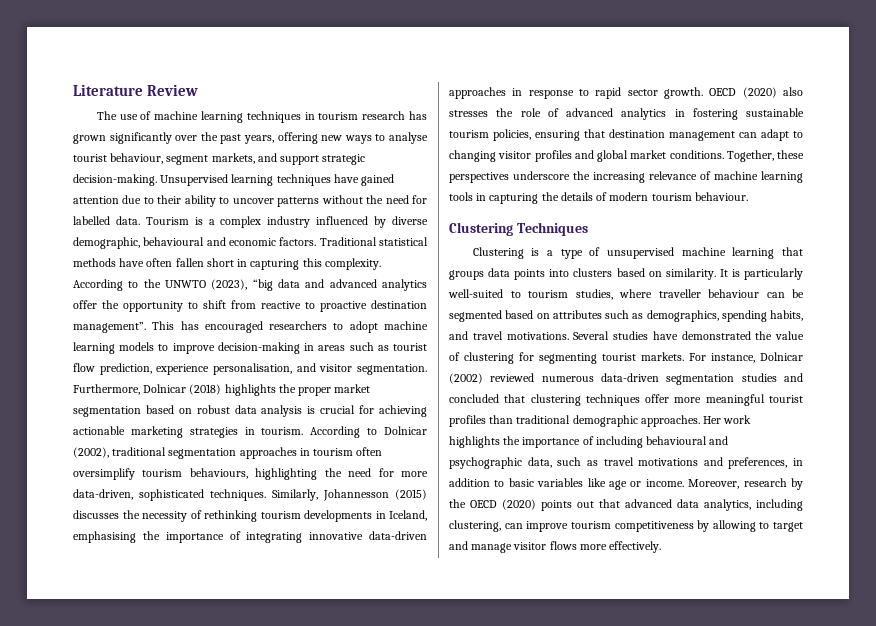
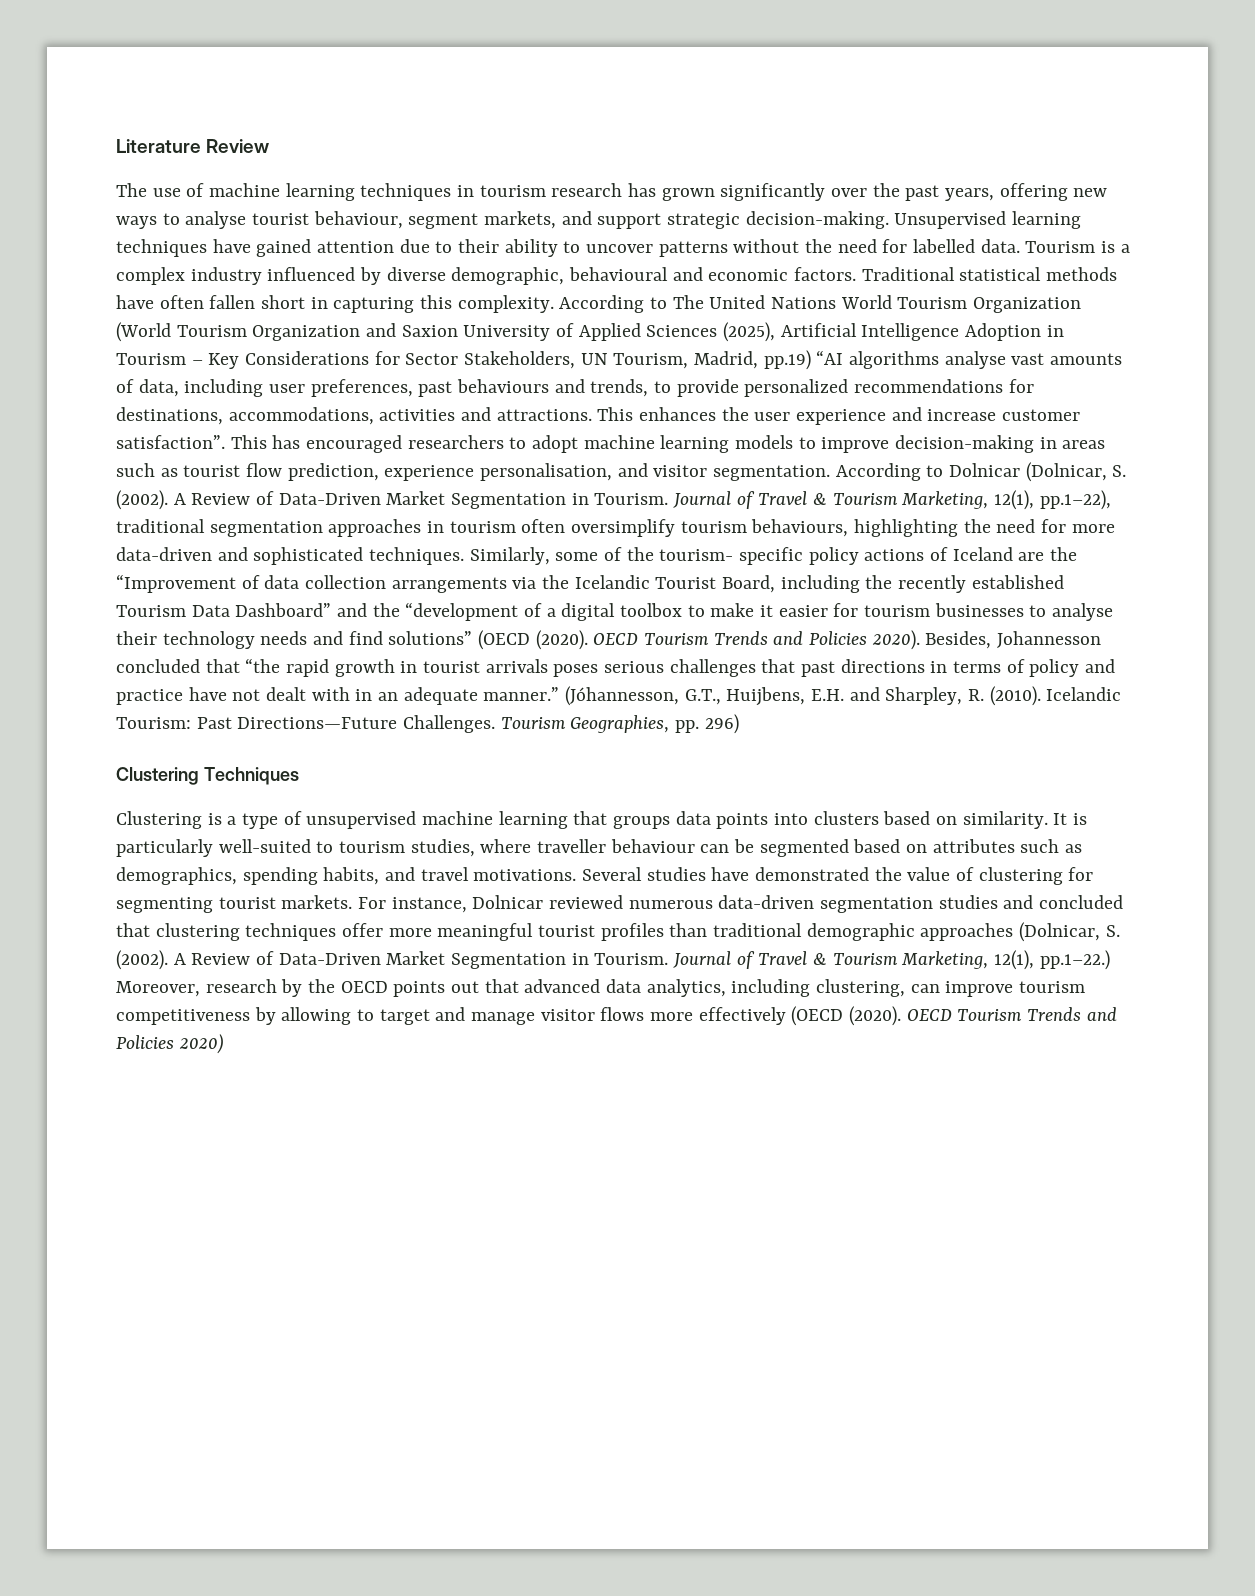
- According to the UNWTO (2023), “big data and advanced analytics offer the opportunity to shift from reactive to proactive destination management”.
+ According to The United Nations World Tourism Organization (World Tourism Organization and Saxion University of Applied Sciences (2025), Artificial Intelligence Adoption in Tourism – Key Considerations for Sector Stakeholders, UN Tourism, Madrid, pp.19) “AI algorithms analyse vast amounts of data, including user preferences, past behaviours and trends, to provide personalized recommendations for destinations, accommodations, activities and attractions. This enhances the user experience and increase customer satisfaction”.
- Furthermore, Dolnicar (2018) highlights the proper market segmentation based on robust data analysis is crucial for achieving actionable marketing strategies in tourism. According to Dolnicar (2002), traditional segmentation approaches in tourism often oversimplify tourism behaviours, highlighting the need for more data-driven, sophisticated techniques.
+ According to Dolnicar (Dolnicar, S. (2002). A Review of Data-Driven Market Segmentation in Tourism. Journal of Travel & Tourism Marketing, 12(1), pp.1–22), traditional segmentation approaches in tourism often oversimplify tourism behaviours, highlighting the need for more data-driven and sophisticated techniques.
- Similarly, Johannesson (2015) discusses the necessity of rethinking tourism developments in Iceland, emphasising the importance of integrating innovative data-driven approaches in response to rapid sector growth. OECD (2020) also stresses the role of advanced analytics in fostering sustainable tourism policies, ensuring that destination management can adapt to changing visitor profiles and global market conditions. Together, these perspectives underscore the increasing relevance of machine learning tools in capturing the details of modern tourism behaviour.
+ Similarly, some of the tourism- specific policy actions of Iceland are the “Improvement of data collection arrangements via the Icelandic Tourist Board, including the recently established Tourism Data Dashboard” and the “development of a digital toolbox to make it easier for tourism businesses to analyse their technology needs and find solutions” (OECD (2020). OECD Tourism Trends and Policies 2020). Besides, Johannesson concluded that “the rapid growth in tourist arrivals poses serious challenges that past directions in terms of policy and practice have not dealt with in an adequate manner.” (Jóhannesson, G.T., Huijbens, E.H. and Sharpley, R. (2010). Icelandic Tourism: Past Directions—Future Challenges. Tourism Geographies, pp. 296)
- For instance, Dolnicar (2002) reviewed numerous data-driven segmentation studies and concluded that clustering techniques offer more meaningful tourist profiles than traditional demographic approaches. Her work highlights the importance of including behavioural and psychographic data, such as travel motivations and preferences, in addition to basic variables like age or income. Moreover, research by the OECD (2020) points out that advanced data analytics, including clustering, can improve tourism competitiveness by allowing to target and manage visitor flows more effectively.
+ For instance, Dolnicar reviewed numerous data-driven segmentation studies and concluded that clustering techniques offer more meaningful tourist profiles than traditional demographic approaches (Dolnicar, S. (2002). A Review of Data-Driven Market Segmentation in Tourism. Journal of Travel & Tourism Marketing, 12(1), pp.1–22.) Moreover, research by the OECD points out that advanced data analytics, including clustering, can improve tourism competitiveness by allowing to target and manage visitor flows more effectively (OECD (2020). OECD Tourism Trends and Policies 2020)

